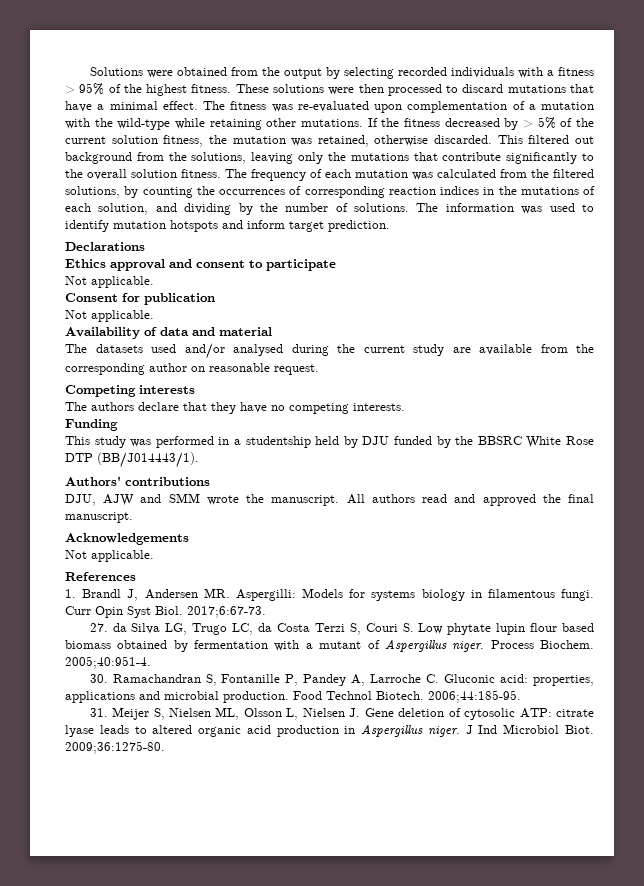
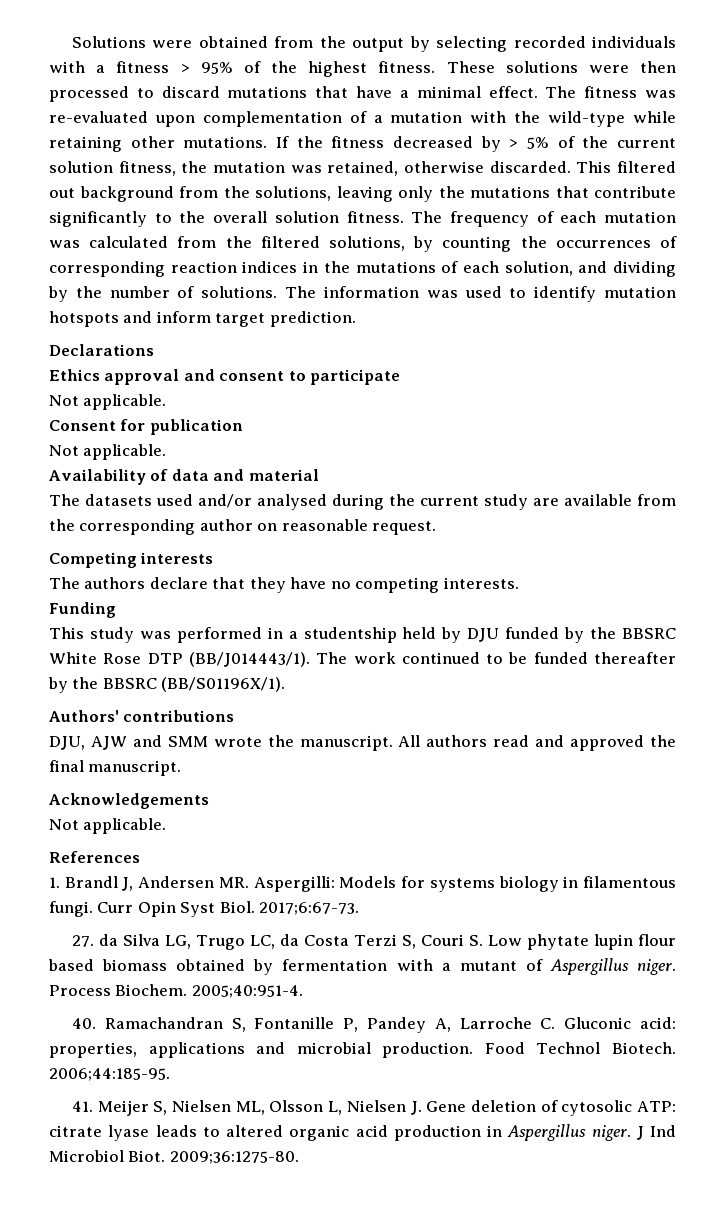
+ The work continued to be funded thereafter by the BBSRC (BB/S01196X/1).
- 30. Ramachandran S, Fontanille P, Pandey A, Larroche C. Gluconic acid: properties, applications and microbial production.
+ 40. Ramachandran S, Fontanille P, Pandey A, Larroche C. Gluconic acid: properties, applications and microbial production.
- 31. Meijer S, Nielsen ML, Olsson L, Nielsen J. Gene deletion of cytosolic ATP: citrate lyase leads to altered organic acid production in Aspergillus niger.
+ 41. Meijer S, Nielsen ML, Olsson L, Nielsen J. Gene deletion of cytosolic ATP: citrate lyase leads to altered organic acid production in Aspergillus niger.

